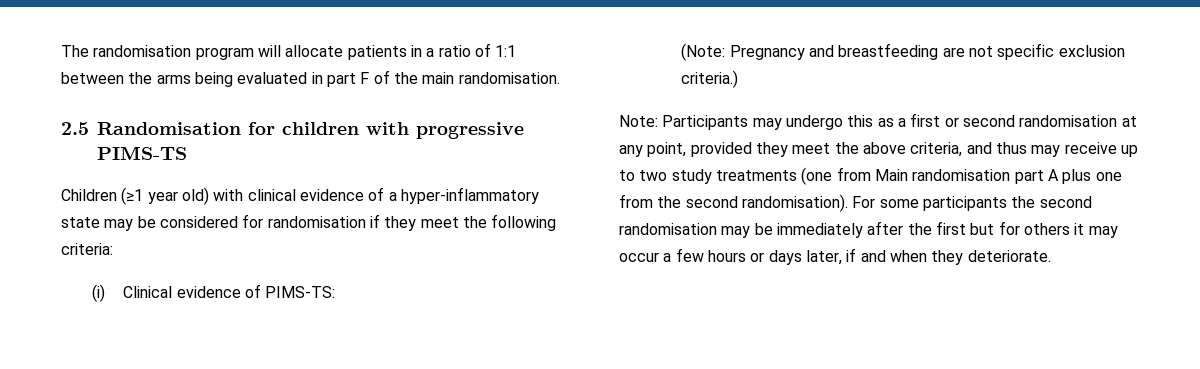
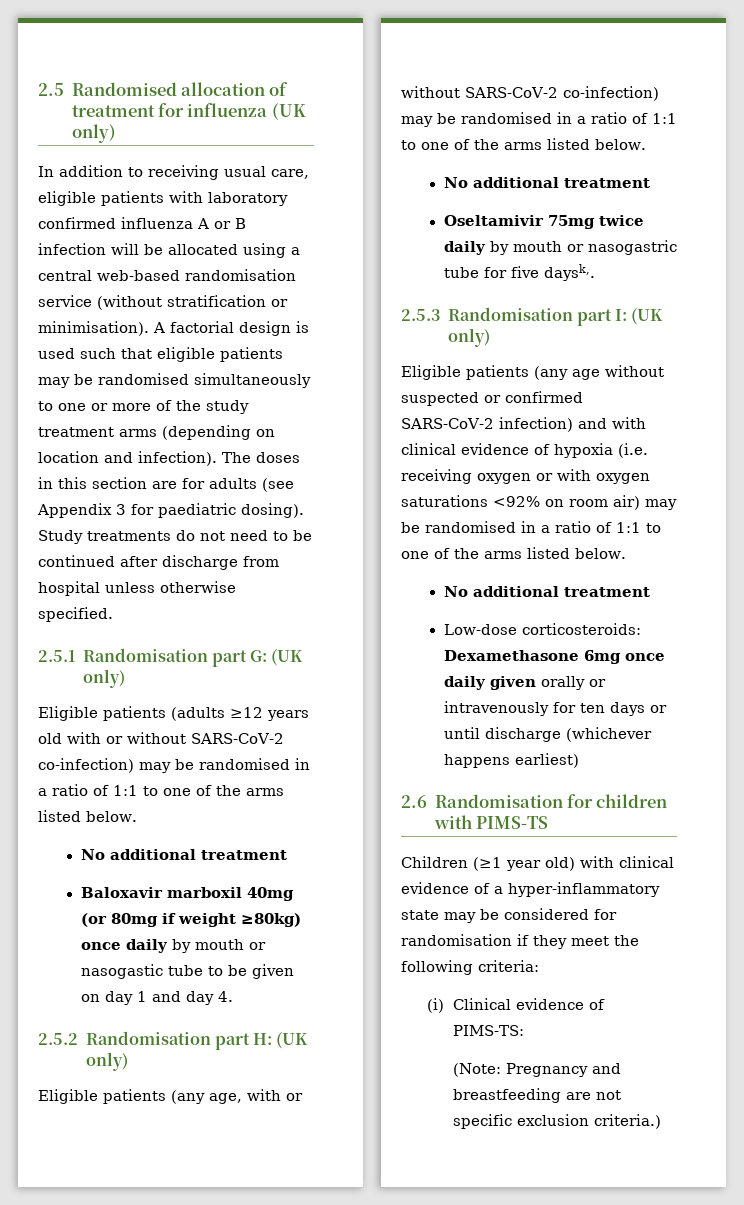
- The randomisation program will allocate patients in a ratio of 1:1 between the arms being evaluated in part F of the main randomisation.
- 2.5 Randomisation for children with progressive PIMS-TS
+ 2.5 Randomised allocation of treatment for influenza (UK only)
+ In addition to receiving usual care, eligible patients with laboratory confirmed influenza A or B infection will be allocated using a central web-based randomisation service (without stratification or minimisation). A factorial design is used such that eligible patients may be randomised simultaneously to one or more of the study treatment arms (depending on location and infection). The doses in this section are for adults (see Appendix 3 for paediatric dosing). Study treatments do not need to be continued after discharge from hospital unless otherwise specified.
+ 2.5.1 Randomisation part G: (UK only)
+ Eligible patients (adults ≥12 years old with or without SARS-CoV-2 co-infection) may be randomised in a ratio of 1:1 to one of the arms listed below.
+ No additional treatment
+ Baloxavir marboxil 40mg (or 80mg if weight ≥80kg) once daily by mouth or nasogastic tube to be given on day 1 and day 4.
+ 2.5.2 Randomisation part H: (UK only)
+ Eligible patients (any age, with or without SARS-CoV-2 co-infection) may be randomised in a ratio of 1:1 to one of the arms listed below.
+ No additional treatment
+ Oseltamivir 75mg twice daily by mouth or nasogastric tube for five daysk,.
+ 2.5.3 Randomisation part I: (UK only)
+ Eligible patients (any age without suspected or confirmed SARS-CoV-2 infection) and with clinical evidence of hypoxia (i.e. receiving oxygen or with oxygen saturations <92% on room air) may be randomised in a ratio of 1:1 to one of the arms listed below.
+ No additional treatment
+ Low-dose corticosteroids: Dexamethasone 6mg once daily given orally or intravenously for ten days or until discharge (whichever happens earliest)
+ 2.6 Randomisation for children with PIMS-TS
- Note: Participants may undergo this as a first or second randomisation at any point, provided they meet the above criteria, and thus may receive up to two study treatments (one from Main randomisation part A plus one from the second randomisation). For some participants the second randomisation may be immediately after the first but for others it may occur a few hours or days later, if and when they deteriorate.

